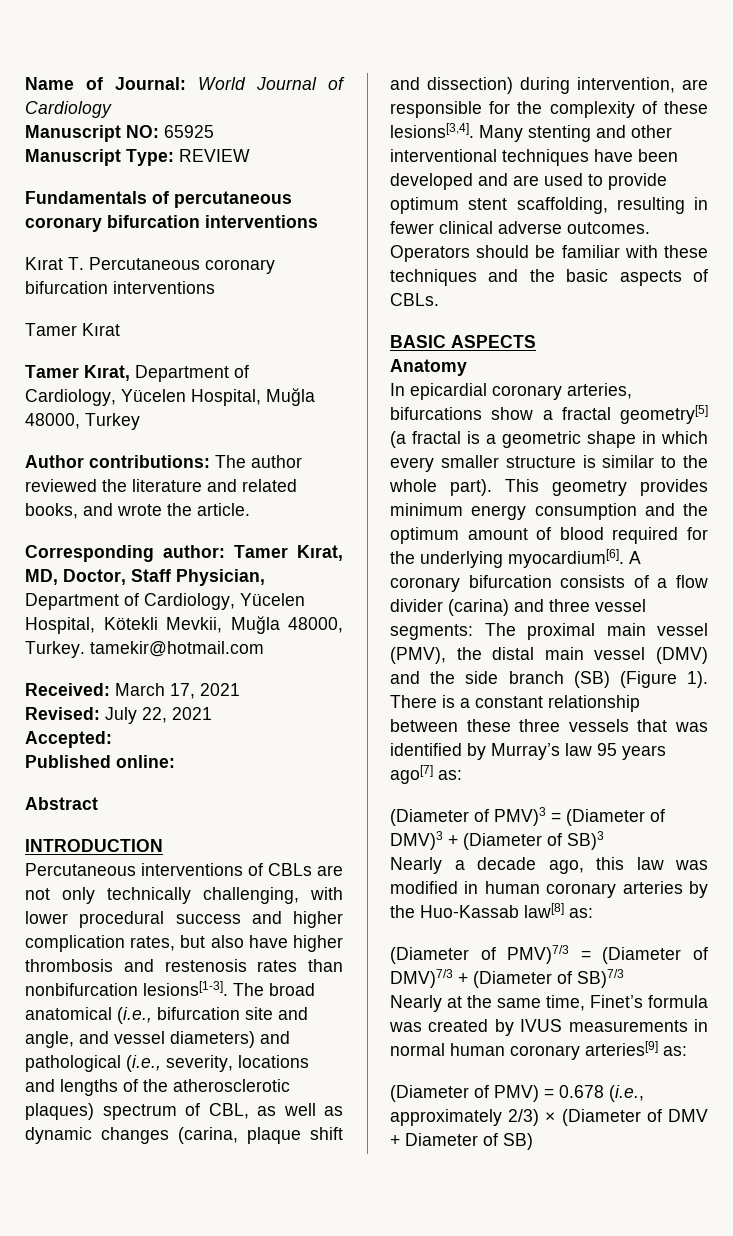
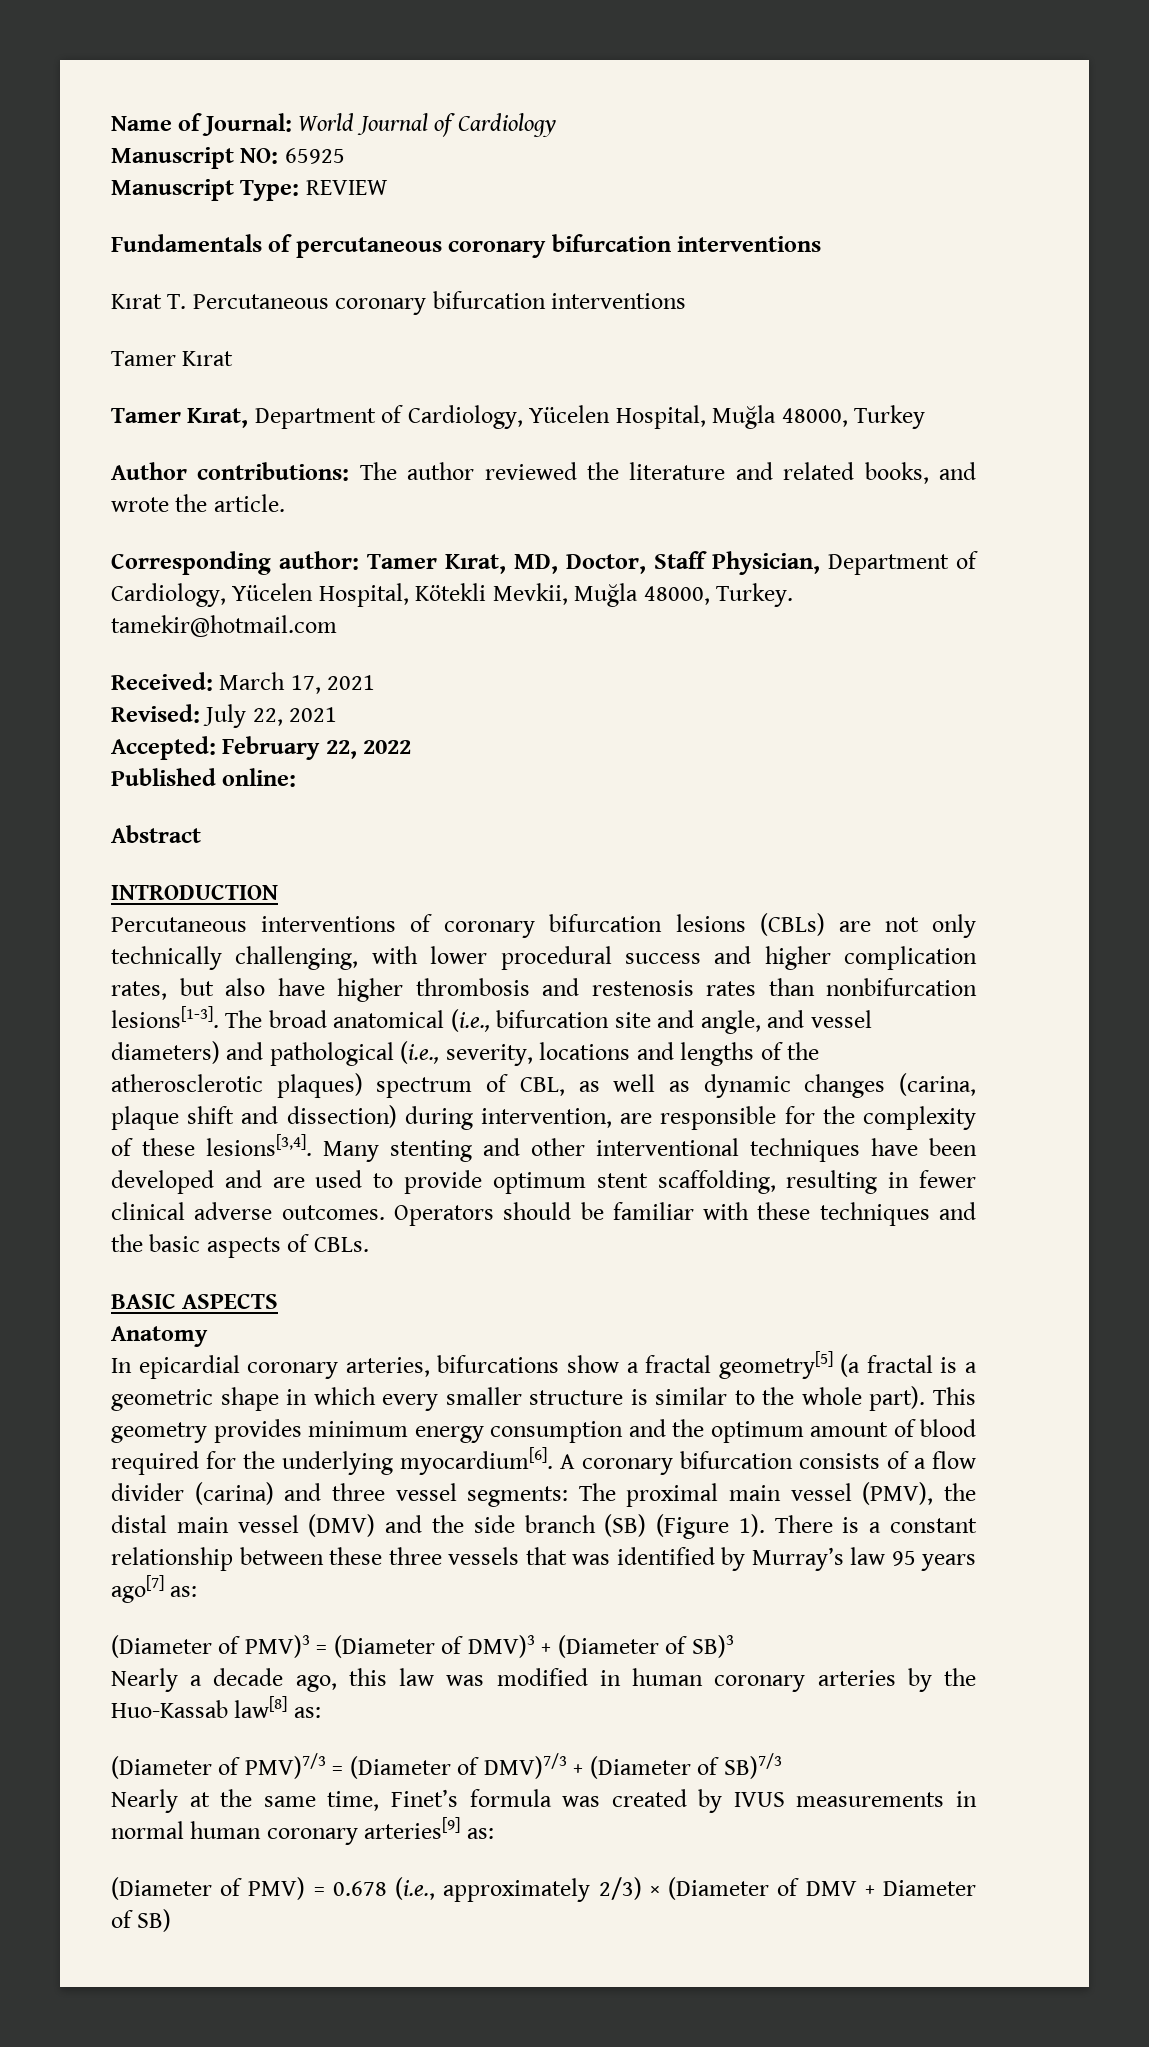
- Accepted:
+ Accepted: February 22, 2022
- Percutaneous interventions of CBLs are not only technically challenging, with lower procedural success and higher complication rates, but also have higher thrombosis and restenosis rates than nonbifurcation lesions[1-3].
+ Percutaneous interventions of coronary bifurcation lesions (CBLs) are not only technically challenging, with lower procedural success and higher complication rates, but also have higher thrombosis and restenosis rates than nonbifurcation lesions[1-3].

